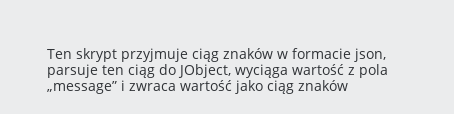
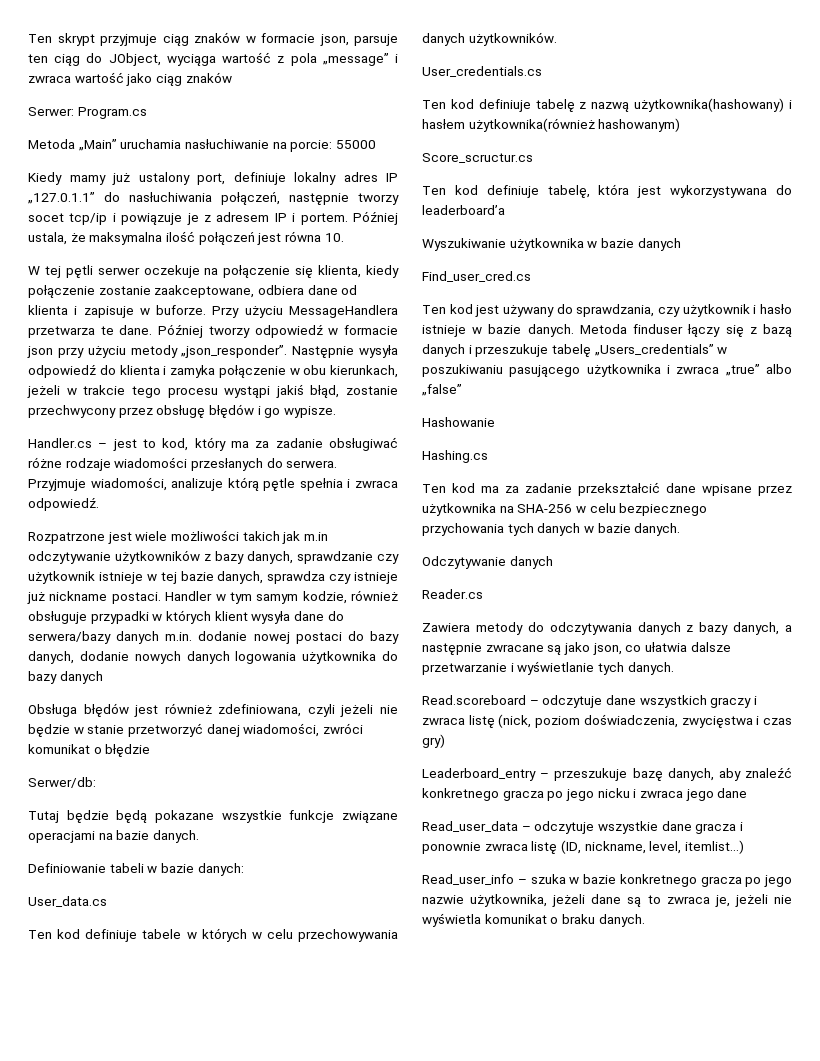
+ Serwer: Program.cs
+ Metoda „Main” uruchamia nasłuchiwanie na porcie: 55000
+ Kiedy mamy już ustalony port, definiuje lokalny adres IP „127.0.1.1” do nasłuchiwania połączeń, następnie tworzy socet tcp/ip i powiązuje je z adresem IP i portem. Później ustala, że maksymalna ilość połączeń jest równa 10.
+ W tej pętli serwer oczekuje na połączenie się klienta, kiedy połączenie zostanie zaakceptowane, odbiera dane od klienta i zapisuje w buforze. Przy użyciu MessageHandlera przetwarza te dane. Później tworzy odpowiedź w formacie json przy użyciu metody „json_responder”. Następnie wysyła odpowiedź do klienta i zamyka połączenie w obu kierunkach, jeżeli w trakcie tego procesu wystąpi jakiś błąd, zostanie przechwycony przez obsługę błędów i go wypisze.
+ Handler.cs – jest to kod, który ma za zadanie obsługiwać różne rodzaje wiadomości przesłanych do serwera. Przyjmuje wiadomości, analizuje którą pętle spełnia i zwraca odpowiedź.
+ Rozpatrzone jest wiele możliwości takich jak m.in odczytywanie użytkowników z bazy danych, sprawdzanie czy użytkownik istnieje w tej bazie danych, sprawdza czy istnieje już nickname postaci. Handler w tym samym kodzie, również obsługuje przypadki w których klient wysyła dane do serwera/bazy danych m.in. dodanie nowej postaci do bazy danych, dodanie nowych danych logowania użytkownika do bazy danych
+ Obsługa błędów jest również zdefiniowana, czyli jeżeli nie będzie w stanie przetworzyć danej wiadomości, zwróci komunikat o błędzie
+ Serwer/db:
+ Tutaj będzie będą pokazane wszystkie funkcje związane operacjami na bazie danych.
+ Definiowanie tabeli w bazie danych:
+ User_data.cs
+ Ten kod definiuje tabele w których w celu przechowywania danych użytkowników.
+ User_credentials.cs
+ Ten kod definiuje tabelę z nazwą użytkownika(hashowany) i hasłem użytkownika(również hashowanym)
+ Score_scructur.cs
+ Ten kod definiuje tabelę, która jest wykorzystywana do leaderboard’a
+ Wyszukiwanie użytkownika w bazie danych
+ Find_user_cred.cs
+ Ten kod jest używany do sprawdzania, czy użytkownik i hasło istnieje w bazie danych. Metoda finduser łączy się z bazą danych i przeszukuje tabelę „Users_credentials” w poszukiwaniu pasującego użytkownika i zwraca „true” albo „false”
+ Hashowanie
+ Hashing.cs
+ Ten kod ma za zadanie przekształcić dane wpisane przez użytkownika na SHA-256 w celu bezpiecznego przychowania tych danych w bazie danych.
+ Odczytywanie danych
+ Reader.cs
+ Zawiera metody do odczytywania danych z bazy danych, a następnie zwracane są jako json, co ułatwia dalsze przetwarzanie i wyświetlanie tych danych.
+ Read.scoreboard – odczytuje dane wszystkich graczy i zwraca listę (nick, poziom doświadczenia, zwycięstwa i czas gry)
+ Leaderboard_entry – przeszukuje bazę danych, aby znaleźć konkretnego gracza po jego nicku i zwraca jego dane
+ Read_user_data – odczytuje wszystkie dane gracza i ponownie zwraca listę (ID, nickname, level, itemlist…)
+ Read_user_info – szuka w bazie konkretnego gracza po jego nazwie użytkownika, jeżeli dane są to zwraca je, jeżeli nie wyświetla komunikat o braku danych.

